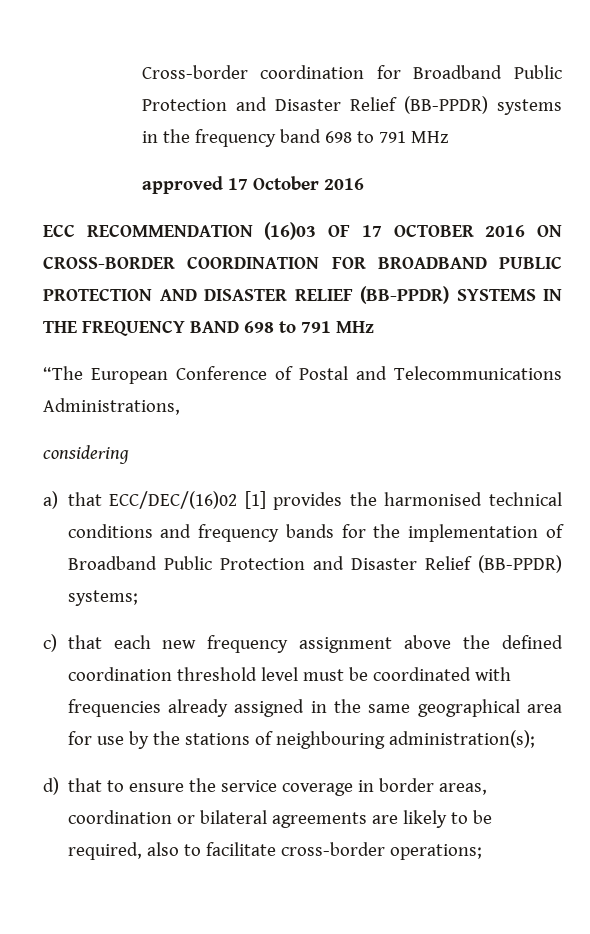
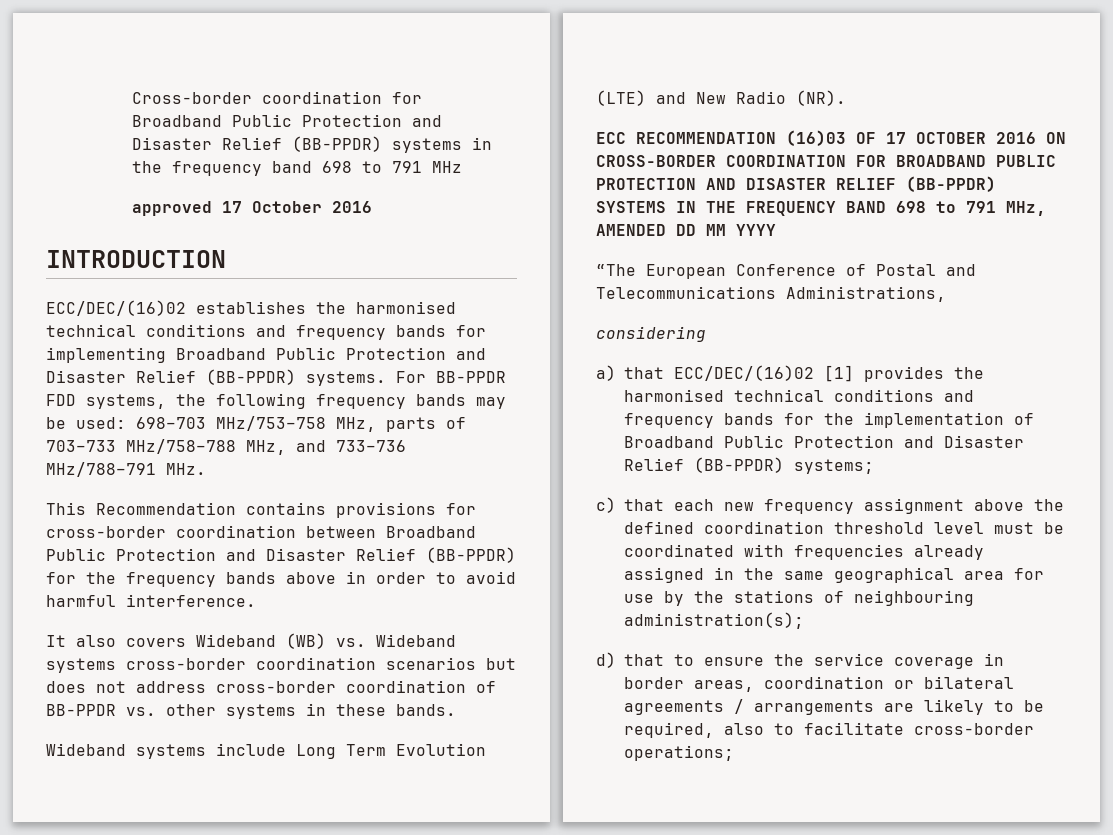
+ INTRODUCTION
+ ECC/DEC/(16)02 establishes the harmonised technical conditions and frequency bands for implementing Broadband Public Protection and Disaster Relief (BB-PPDR) systems. For BB-PPDR FDD systems, the following frequency bands may be used: 698–703 MHz/753–758 MHz, parts of 703–733 MHz/758–788 MHz, and 733–736 MHz/788–791 MHz.
+ This Recommendation contains provisions for cross-border coordination between Broadband Public Protection and Disaster Relief (BB-PPDR) for the frequency bands above in order to avoid harmful interference.
+ It also covers Wideband (WB) vs. Wideband systems cross-border coordination scenarios but does not address cross-border coordination of BB-PPDR vs. other systems in these bands.
+ Wideband systems include Long Term Evolution (LTE) and New Radio (NR).
- ECC RECOMMENDATION (16)03 OF 17 OCTOBER 2016 ON CROSS-BORDER COORDINATION FOR BROADBAND PUBLIC PROTECTION AND DISASTER RELIEF (BB-PPDR) SYSTEMS IN THE FREQUENCY BAND 698 to 791 MHz
+ ECC RECOMMENDATION (16)03 OF 17 OCTOBER 2016 ON CROSS-BORDER COORDINATION FOR BROADBAND PUBLIC PROTECTION AND DISASTER RELIEF (BB-PPDR) SYSTEMS IN THE FREQUENCY BAND 698 to 791 MHz, AMENDED DD MM YYYY
- d) that to ensure the service coverage in border areas, coordination or bilateral agreements are likely to be required, also to facilitate cross-border operations;
+ d) that to ensure the service coverage in border areas, coordination or bilateral agreements / arrangements are likely to be required, also to facilitate cross-border operations;

